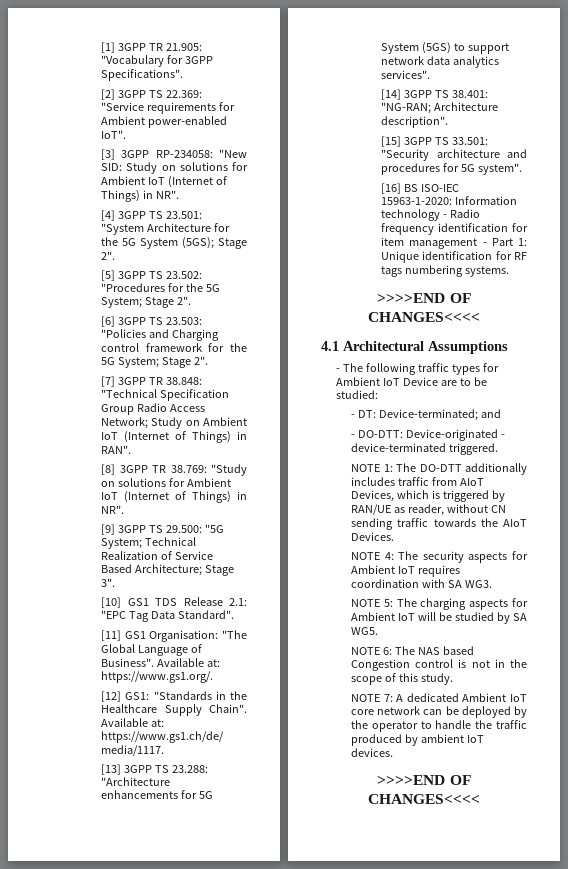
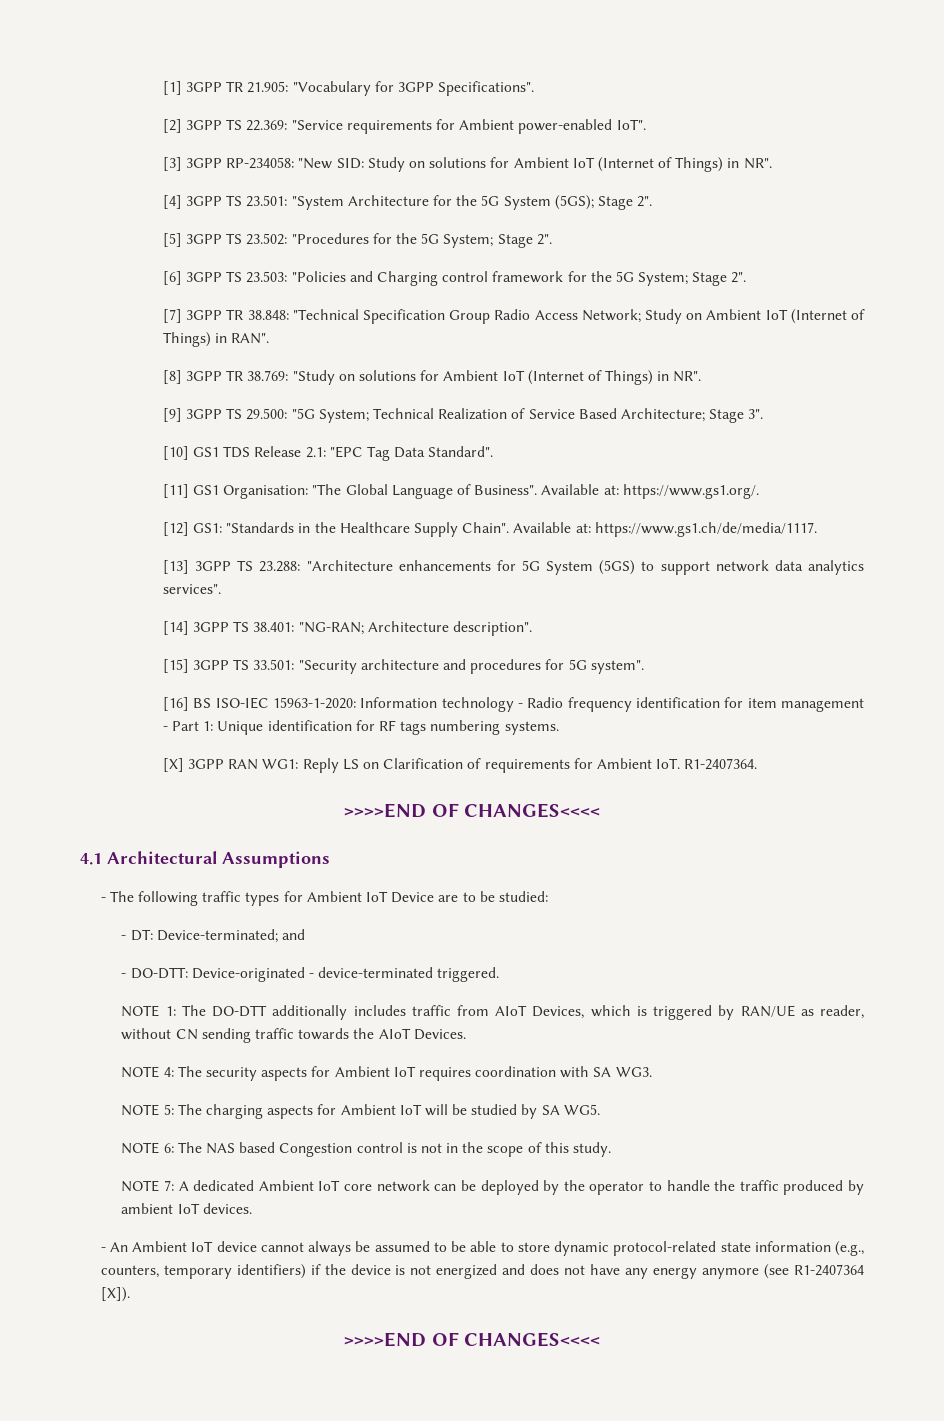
+ [X] 3GPP RAN WG1: Reply LS on Clarification of requirements for Ambient IoT. R1-2407364.
+ - An Ambient IoT device cannot always be assumed to be able to store dynamic protocol-related state information (e.g., counters, temporary identifiers) if the device is not energized and does not have any energy anymore (see R1-2407364 [X]).

